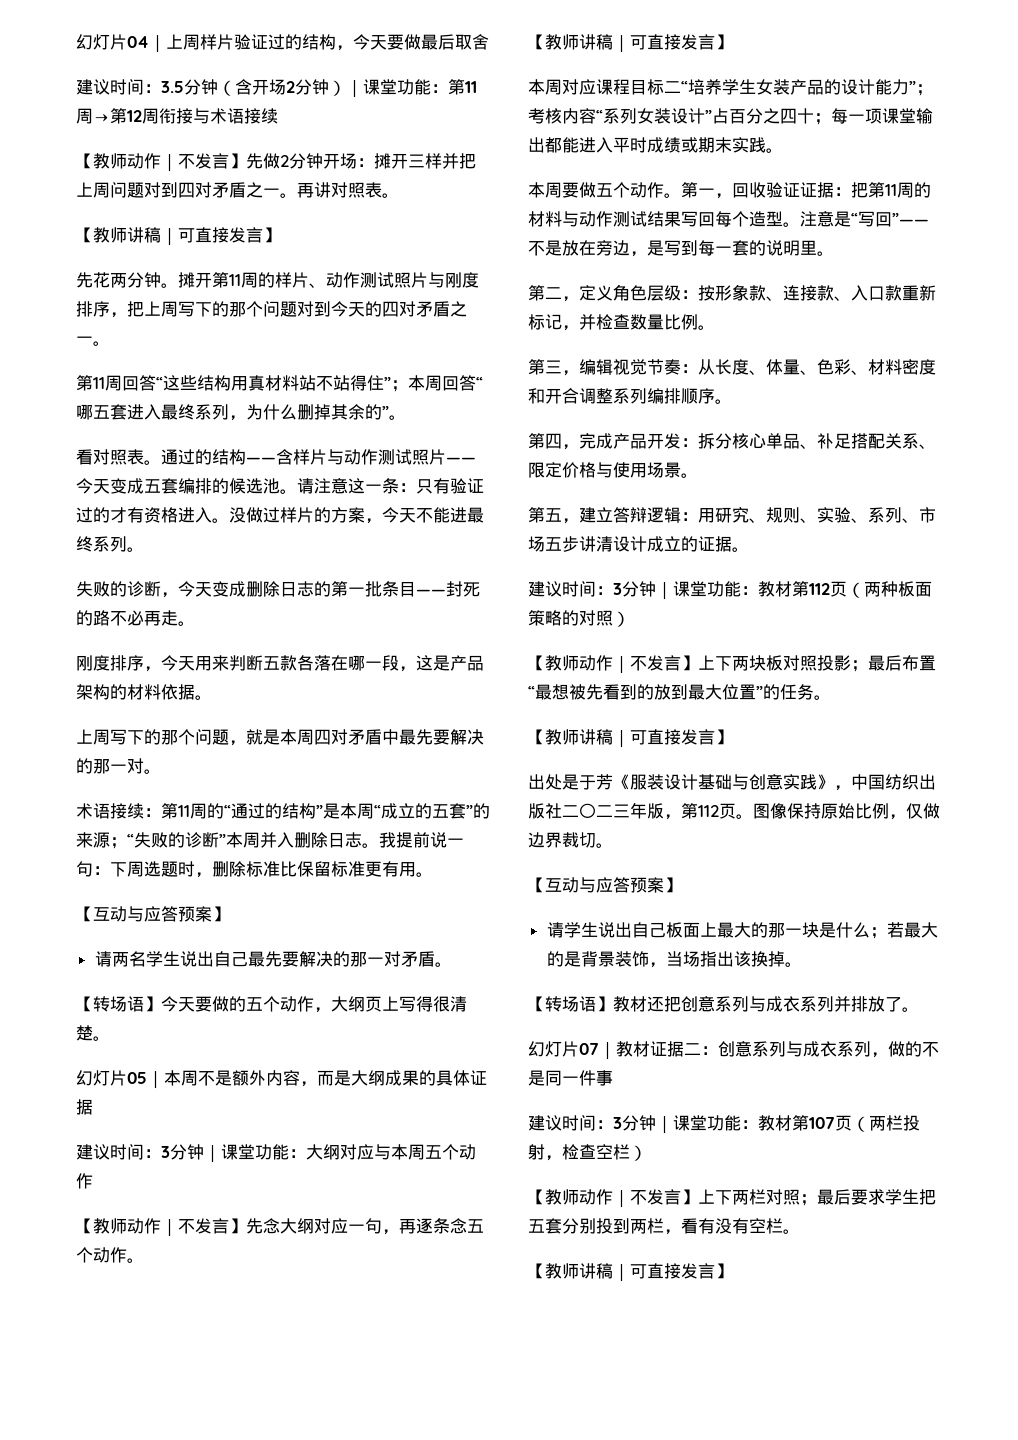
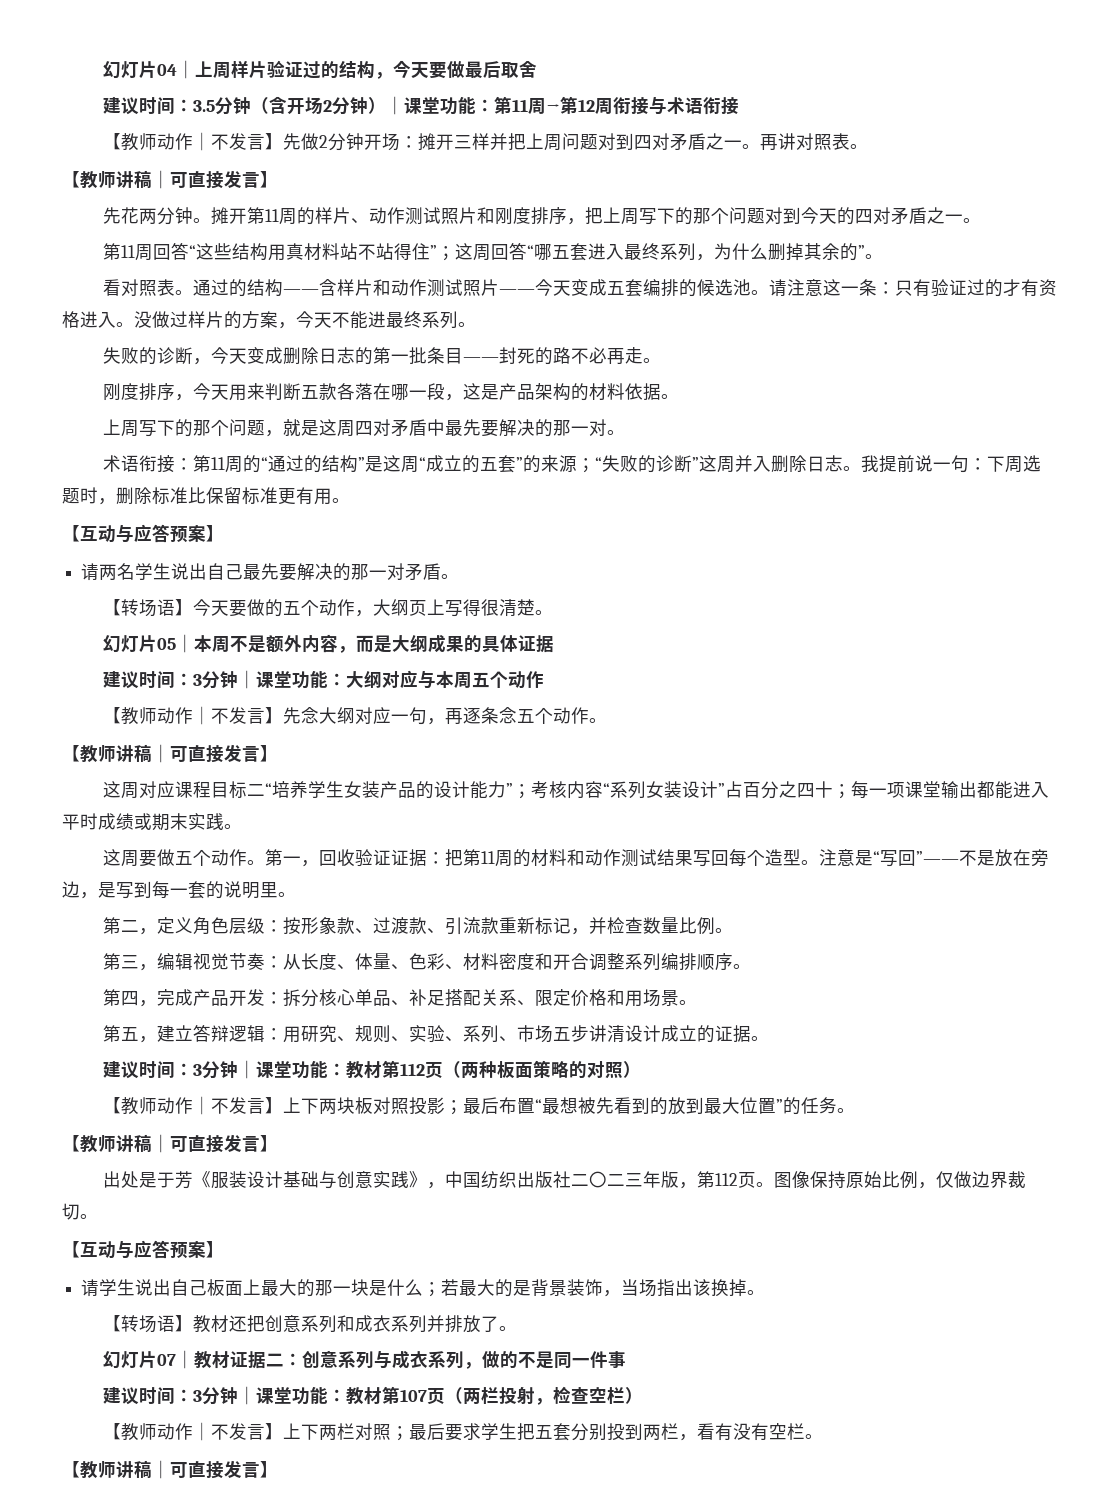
- 建议时间：3.5分钟（含开场2分钟）｜课堂功能：第11周→第12周衔接与术语接续
+ 建议时间：3.5分钟（含开场2分钟）｜课堂功能：第11周→第12周衔接与术语衔接
- 摊开第11周的样片、动作测试照片与刚度排序，把上周写下的那个问题对到今天的四对矛盾之一。
+ 摊开第11周的样片、动作测试照片和刚度排序，把上周写下的那个问题对到今天的四对矛盾之一。
- 第11周回答“这些结构用真材料站不站得住”；本周回答“哪五套进入最终系列，为什么删掉其余的”。
+ 第11周回答“这些结构用真材料站不站得住”；这周回答“哪五套进入最终系列，为什么删掉其余的”。
- 通过的结构——含样片与动作测试照片——今天变成五套编排的候选池。
+ 通过的结构——含样片和动作测试照片——今天变成五套编排的候选池。
- 上周写下的那个问题，就是本周四对矛盾中最先要解决的那一对。
+ 上周写下的那个问题，就是这周四对矛盾中最先要解决的那一对。
- 术语接续：第11周的“通过的结构”是本周“成立的五套”的来源；“失败的诊断”本周并入删除日志。
+ 术语衔接：第11周的“通过的结构”是这周“成立的五套”的来源；“失败的诊断”这周并入删除日志。
- 本周对应课程目标二“培养学生女装产品的设计能力”；考核内容“系列女装设计”占百分之四十；每一项课堂输出都能进入平时成绩或期末实践。
+ 这周对应课程目标二“培养学生女装产品的设计能力”；考核内容“系列女装设计”占百分之四十；每一项课堂输出都能进入平时成绩或期末实践。
- 本周要做五个动作。
+ 这周要做五个动作。
- 第一，回收验证证据：把第11周的材料与动作测试结果写回每个造型。
+ 第一，回收验证证据：把第11周的材料和动作测试结果写回每个造型。
- 第二，定义角色层级：按形象款、连接款、入口款重新标记，并检查数量比例。
+ 第二，定义角色层级：按形象款、过渡款、引流款重新标记，并检查数量比例。
- 第四，完成产品开发：拆分核心单品、补足搭配关系、限定价格与使用场景。
+ 第四，完成产品开发：拆分核心单品、补足搭配关系、限定价格和用场景。
- 【转场语】教材还把创意系列与成衣系列并排放了。
+ 【转场语】教材还把创意系列和成衣系列并排放了。

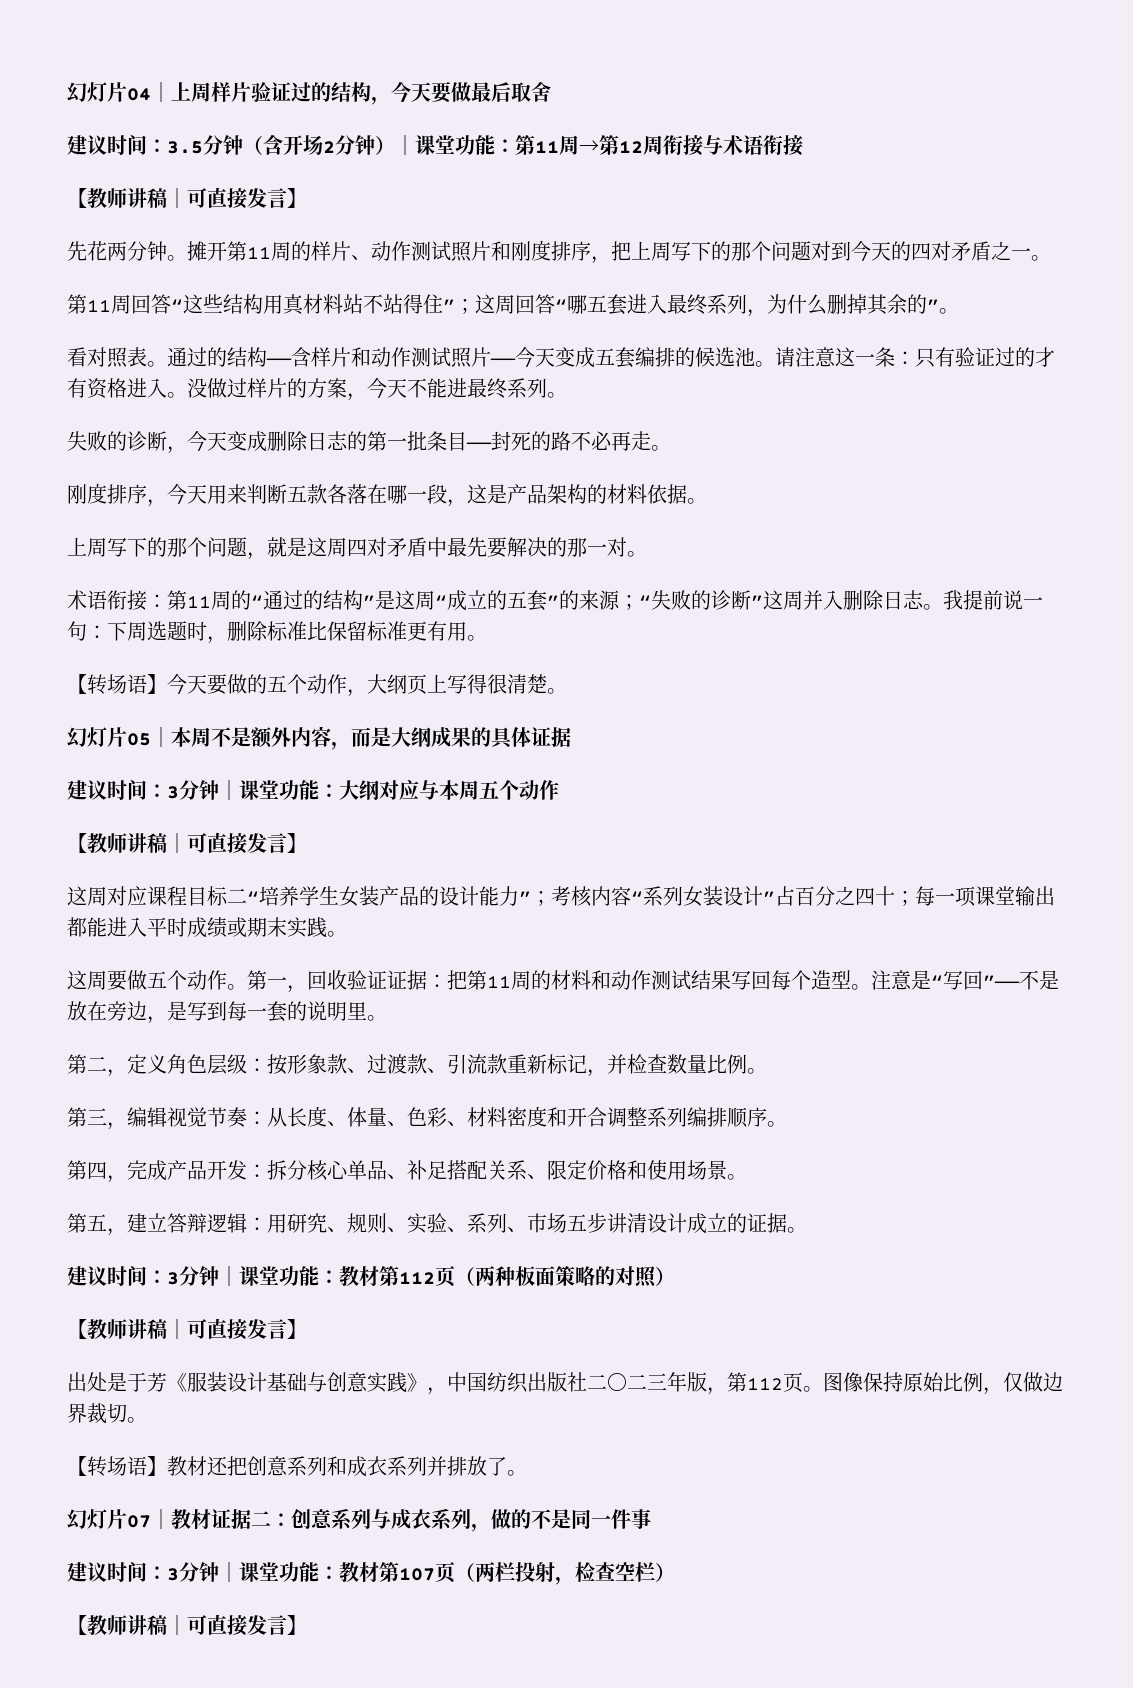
- 【教师动作｜不发言】先做2分钟开场：摊开三样并把上周问题对到四对矛盾之一。再讲对照表。
  我提前说一句：下周选题时，删除标准比保留标准更有用。
- 【互动与应答预案】
- 请两名学生说出自己最先要解决的那一对矛盾。
- 【教师动作｜不发言】先念大纲对应一句，再逐条念五个动作。
- 第四，完成产品开发：拆分核心单品、补足搭配关系、限定价格和用场景。
+ 第四，完成产品开发：拆分核心单品、补足搭配关系、限定价格和使用场景。
- 【教师动作｜不发言】上下两块板对照投影；最后布置“最想被先看到的放到最大位置”的任务。
  图像保持原始比例，仅做边界裁切。
- 【互动与应答预案】
- 请学生说出自己板面上最大的那一块是什么；若最大的是背景装饰，当场指出该换掉。
- 【教师动作｜不发言】上下两栏对照；最后要求学生把五套分别投到两栏，看有没有空栏。

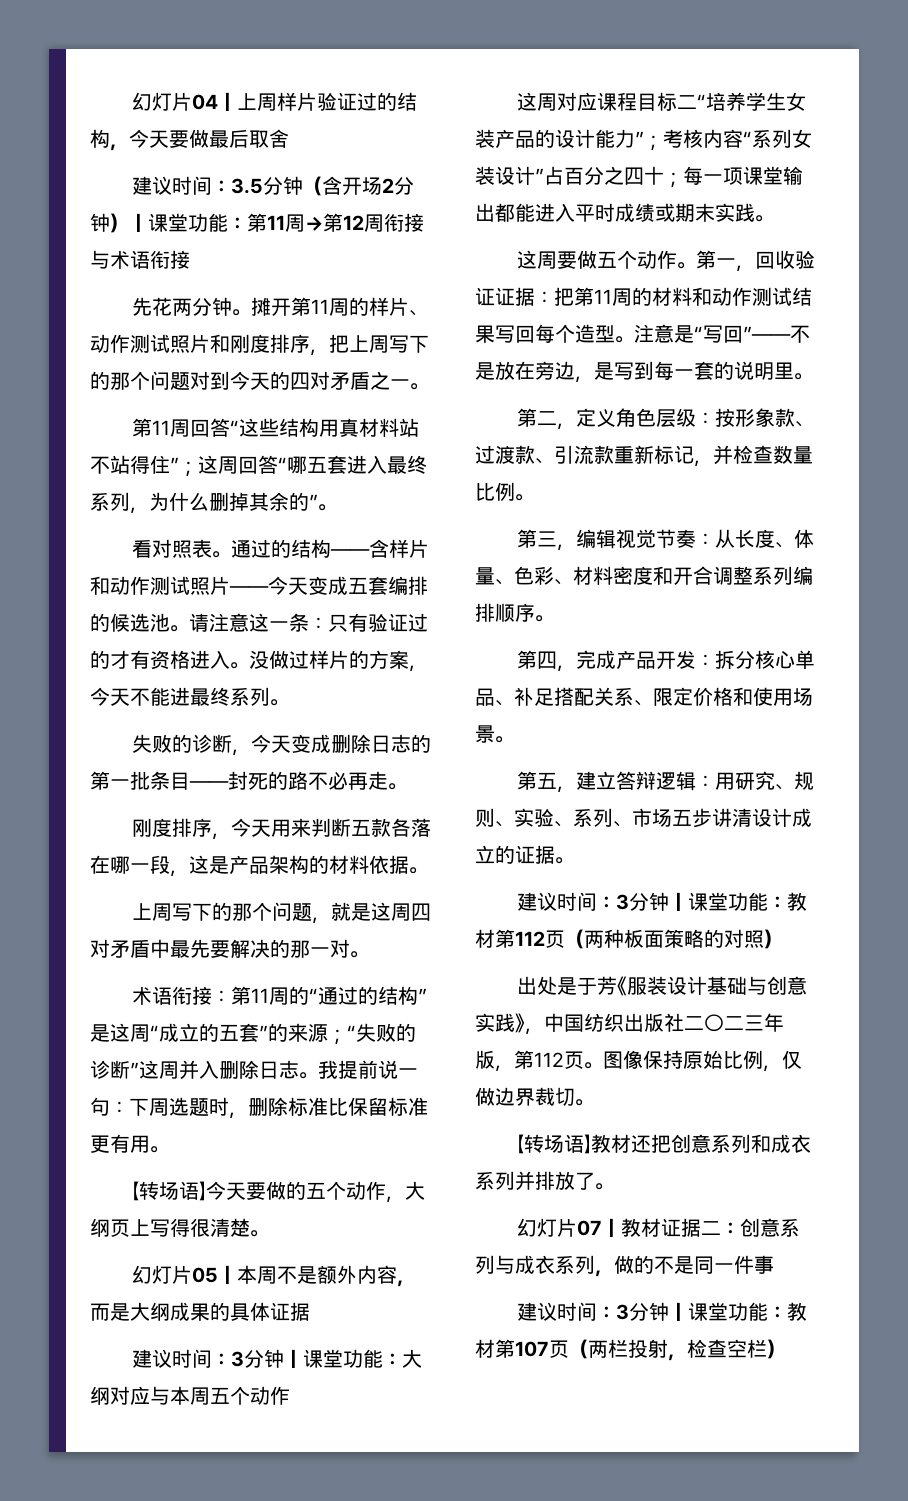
  建议时间：3.5分钟（含开场2分钟）｜课堂功能：第11周→第12周衔接与术语衔接
- 【教师讲稿｜可直接发言】
  建议时间：3分钟｜课堂功能：大纲对应与本周五个动作
- 【教师讲稿｜可直接发言】
  建议时间：3分钟｜课堂功能：教材第112页（两种板面策略的对照）
- 【教师讲稿｜可直接发言】
  建议时间：3分钟｜课堂功能：教材第107页（两栏投射，检查空栏）
- 【教师讲稿｜可直接发言】

